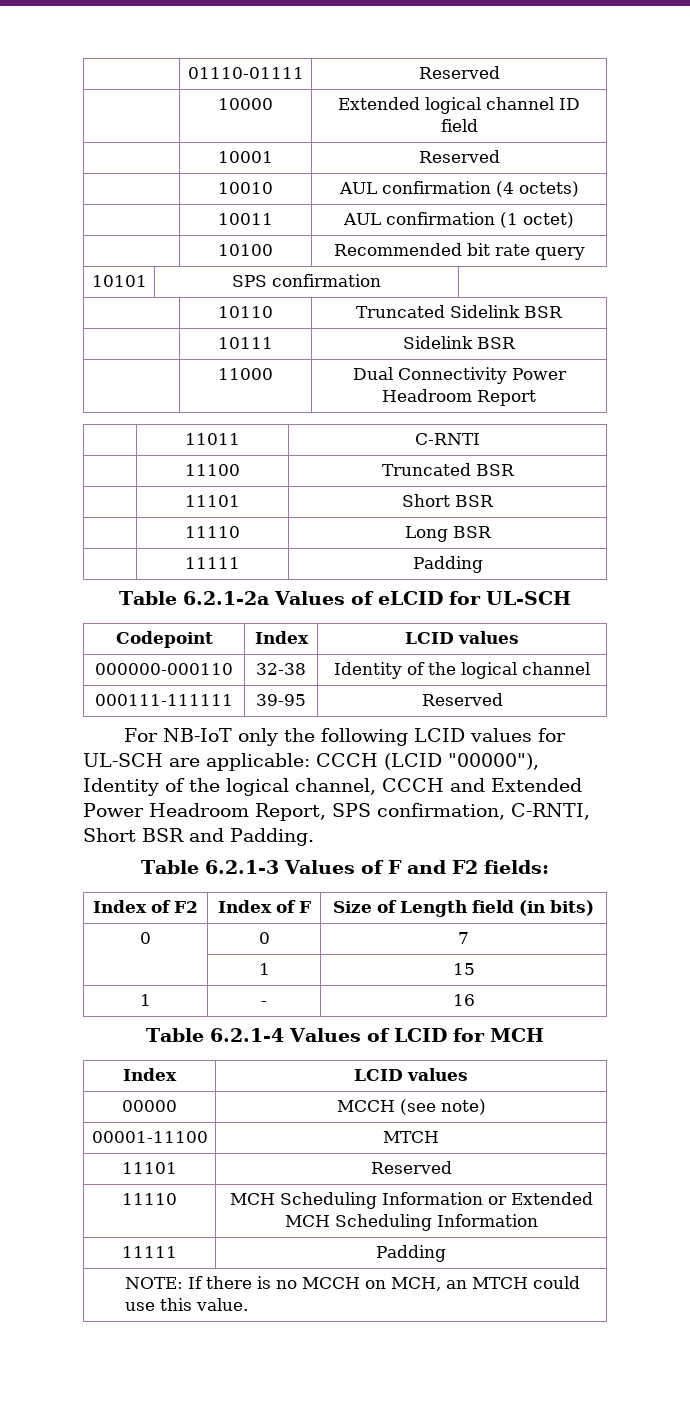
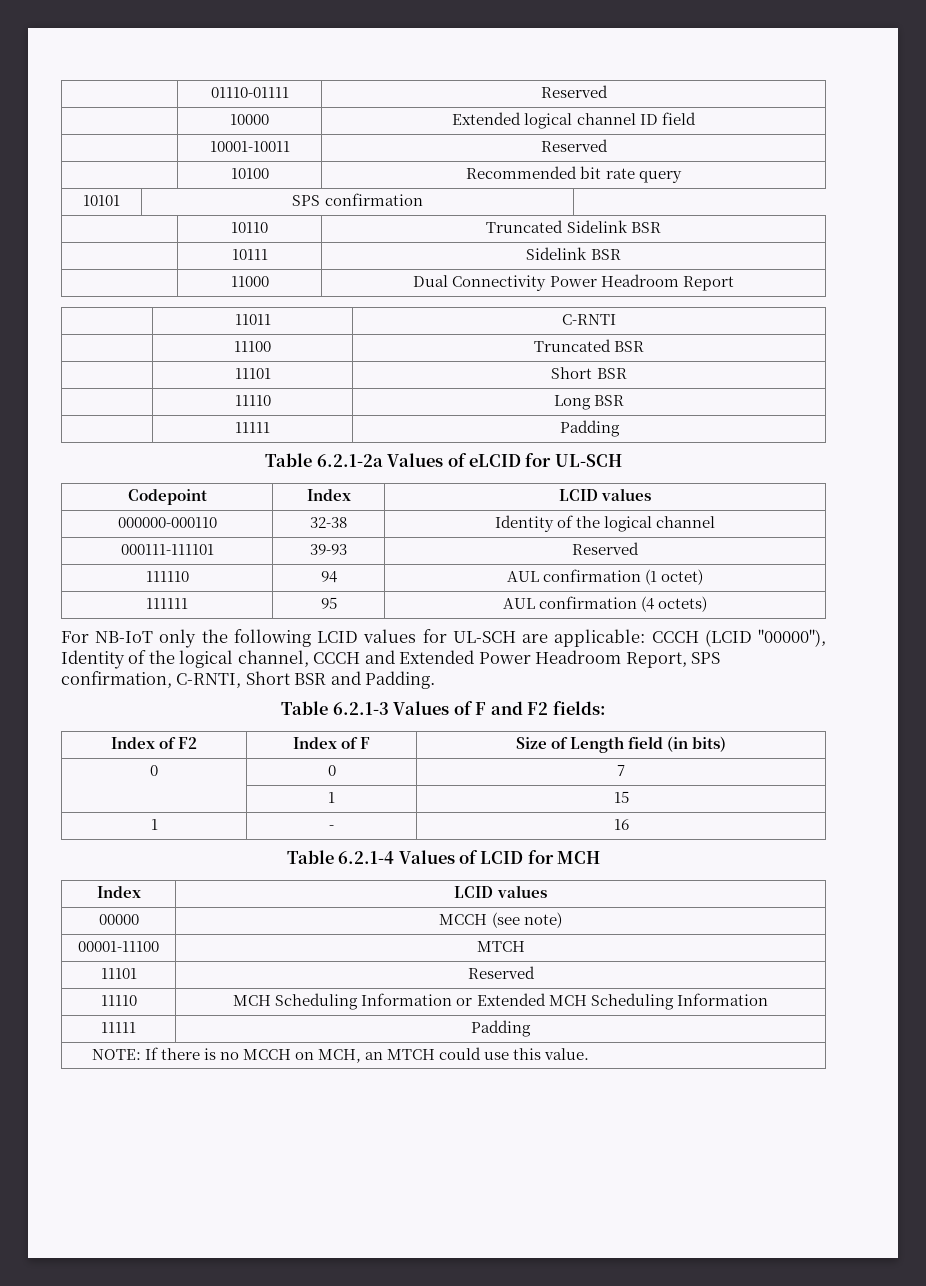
- | 10001 | Reserved
- | 10010 | AUL confirmation (4 octets)
- | 10011 | AUL confirmation (1 octet)
+ | 10001-10011 | Reserved
- 000111-111111 | 39-95 | Reserved
+ 000111-111101 | 39-93 | Reserved
+ 111110 | 94 | AUL confirmation (1 octet)
+ 111111 | 95 | AUL confirmation (4 octets)

